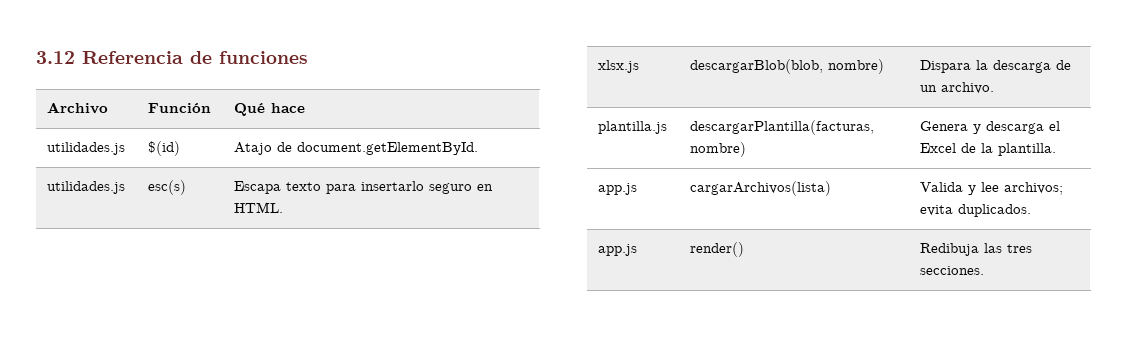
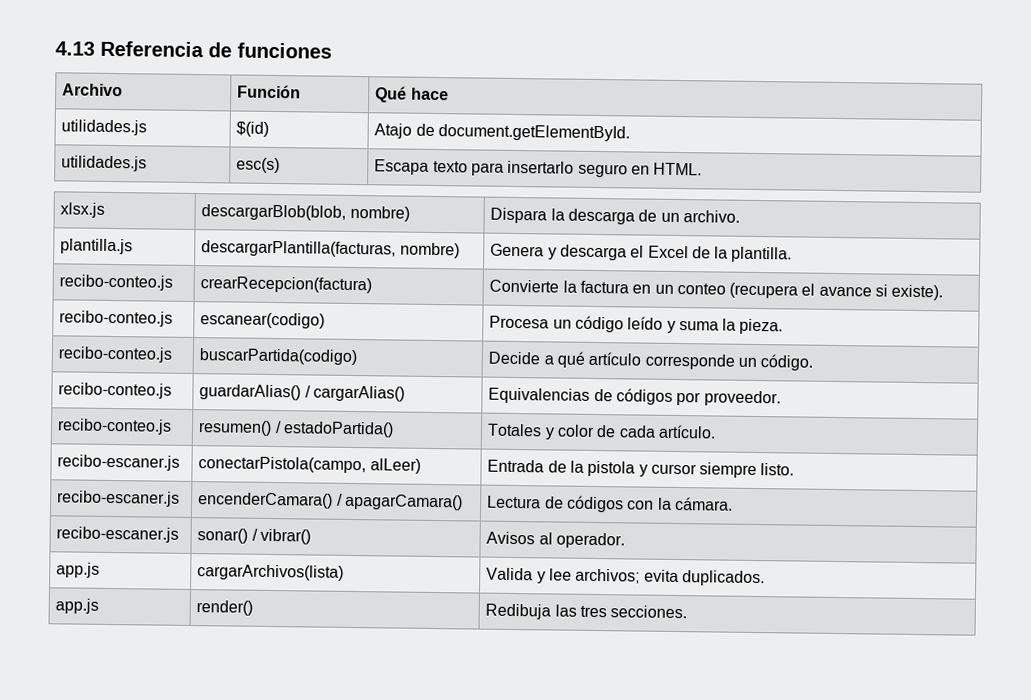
- 3.12 Referencia de funciones
+ 4.13 Referencia de funciones
+ recibo-conteo.js | crearRecepcion(factura) | Convierte la factura en un conteo (recupera el avance si existe).
+ recibo-conteo.js | escanear(codigo) | Procesa un código leído y suma la pieza.
+ recibo-conteo.js | buscarPartida(codigo) | Decide a qué artículo corresponde un código.
+ recibo-conteo.js | guardarAlias() / cargarAlias() | Equivalencias de códigos por proveedor.
+ recibo-conteo.js | resumen() / estadoPartida() | Totales y color de cada artículo.
+ recibo-escaner.js | conectarPistola(campo, alLeer) | Entrada de la pistola y cursor siempre listo.
+ recibo-escaner.js | encenderCamara() / apagarCamara() | Lectura de códigos con la cámara.
+ recibo-escaner.js | sonar() / vibrar() | Avisos al operador.

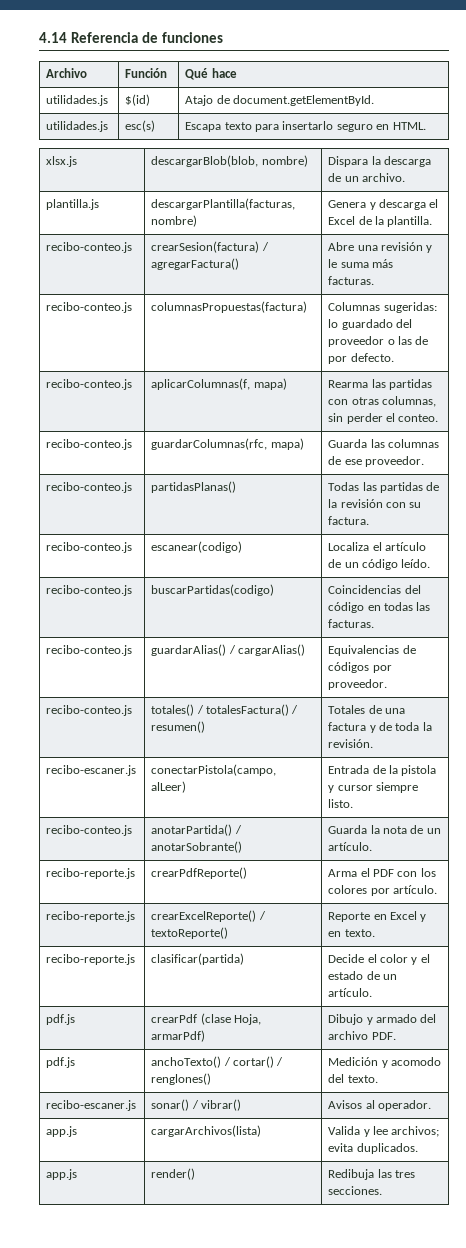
- 4.13 Referencia de funciones
+ 4.14 Referencia de funciones
- recibo-conteo.js | crearRecepcion(factura) | Convierte la factura en un conteo (recupera el avance si existe).
- recibo-conteo.js | escanear(codigo) | Procesa un código leído y suma la pieza.
- recibo-conteo.js | buscarPartida(codigo) | Decide a qué artículo corresponde un código.
+ recibo-conteo.js | crearSesion(factura) / agregarFactura() | Abre una revisión y le suma más facturas.
+ recibo-conteo.js | columnasPropuestas(factura) | Columnas sugeridas: lo guardado del proveedor o las de por defecto.
+ recibo-conteo.js | aplicarColumnas(f, mapa) | Rearma las partidas con otras columnas, sin perder el conteo.
+ recibo-conteo.js | guardarColumnas(rfc, mapa) | Guarda las columnas de ese proveedor.
+ recibo-conteo.js | partidasPlanas() | Todas las partidas de la revisión con su factura.
+ recibo-conteo.js | escanear(codigo) | Localiza el artículo de un código leído.
+ recibo-conteo.js | buscarPartidas(codigo) | Coincidencias del código en todas las facturas.
- recibo-conteo.js | resumen() / estadoPartida() | Totales y color de cada artículo.
+ recibo-conteo.js | totales() / totalesFactura() / resumen() | Totales de una factura y de toda la revisión.
- recibo-escaner.js | encenderCamara() / apagarCamara() | Lectura de códigos con la cámara.
+ recibo-conteo.js | anotarPartida() / anotarSobrante() | Guarda la nota de un artículo.
+ recibo-reporte.js | crearPdfReporte() | Arma el PDF con los colores por artículo.
+ recibo-reporte.js | crearExcelReporte() / textoReporte() | Reporte en Excel y en texto.
+ recibo-reporte.js | clasificar(partida) | Decide el color y el estado de un artículo.
+ pdf.js | crearPdf (clase Hoja, armarPdf) | Dibujo y armado del archivo PDF.
+ pdf.js | anchoTexto() / cortar() / renglones() | Medición y acomodo del texto.

